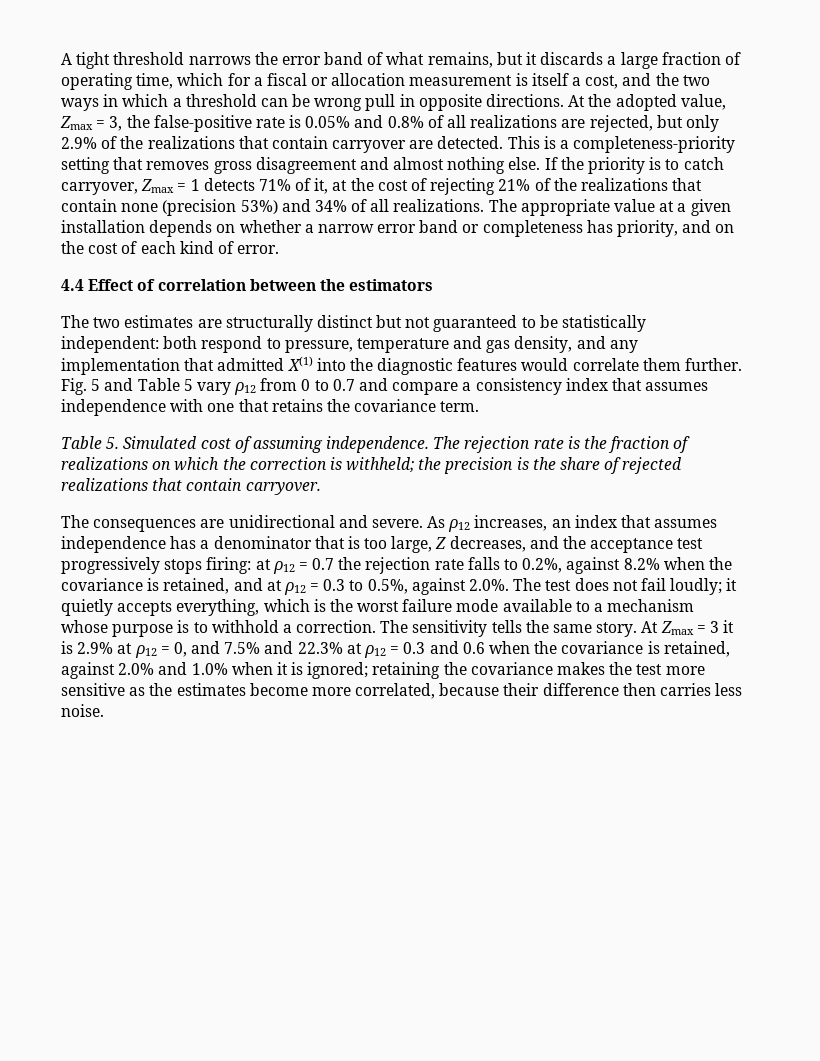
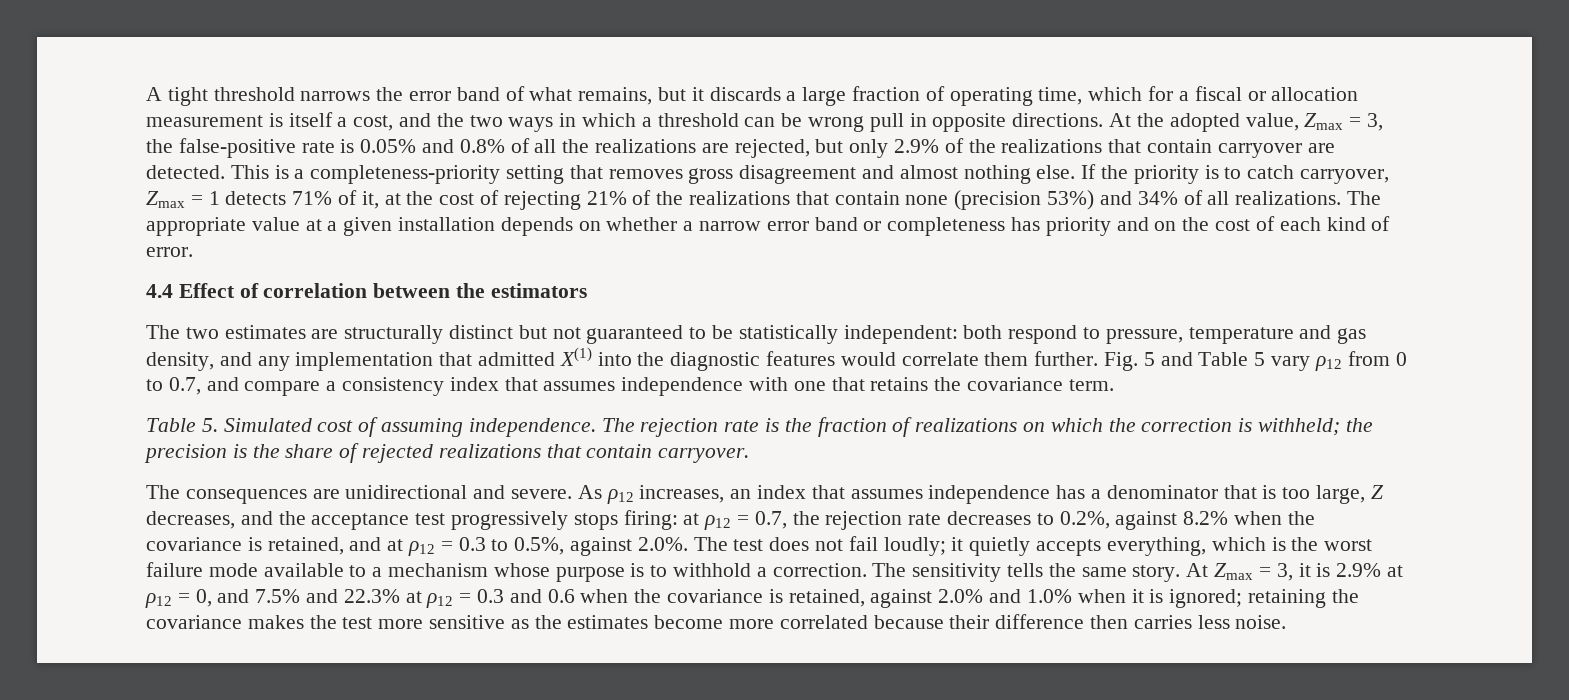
- At the adopted value, Zmax = 3, the false-positive rate is 0.05% and 0.8% of all realizations are rejected, but only 2.9% of the realizations that contain carryover are detected.
+ At the adopted value, Zmax = 3, the false-positive rate is 0.05% and 0.8% of all the realizations are rejected, but only 2.9% of the realizations that contain carryover are detected.
- The appropriate value at a given installation depends on whether a narrow error band or completeness has priority, and on the cost of each kind of error.
+ The appropriate value at a given installation depends on whether a narrow error band or completeness has priority and on the cost of each kind of error.
- Fig. 5 and Table 5 vary ρ12 from 0 to 0.7 and compare a consistency index that assumes independence with one that retains the covariance term.
+ Fig. 5 and Table 5 vary ρ12 from 0 to 0.7, and compare a consistency index that assumes independence with one that retains the covariance term.
- at ρ12 = 0.7 the rejection rate falls to 0.2%, against 8.2% when the covariance is retained, and at ρ12 = 0.3 to 0.5%, against 2.0%. The test does not fail loudly;
+ at ρ12 = 0.7, the rejection rate decreases to 0.2%, against 8.2% when the covariance is retained, and at ρ12 = 0.3 to 0.5%, against 2.0%. The test does not fail loudly;
- At Zmax = 3 it is 2.9% at ρ12 = 0, and 7.5% and 22.3% at ρ12 = 0.3 and 0.6 when the covariance is retained, against 2.0% and 1.0% when it is ignored; retaining the covariance makes the test more sensitive as the estimates become more correlated, because their difference then carries less noise.
+ At Zmax = 3, it is 2.9% at ρ12 = 0, and 7.5% and 22.3% at ρ12 = 0.3 and 0.6 when the covariance is retained, against 2.0% and 1.0% when it is ignored; retaining the covariance makes the test more sensitive as the estimates become more correlated because their difference then carries less noise.

